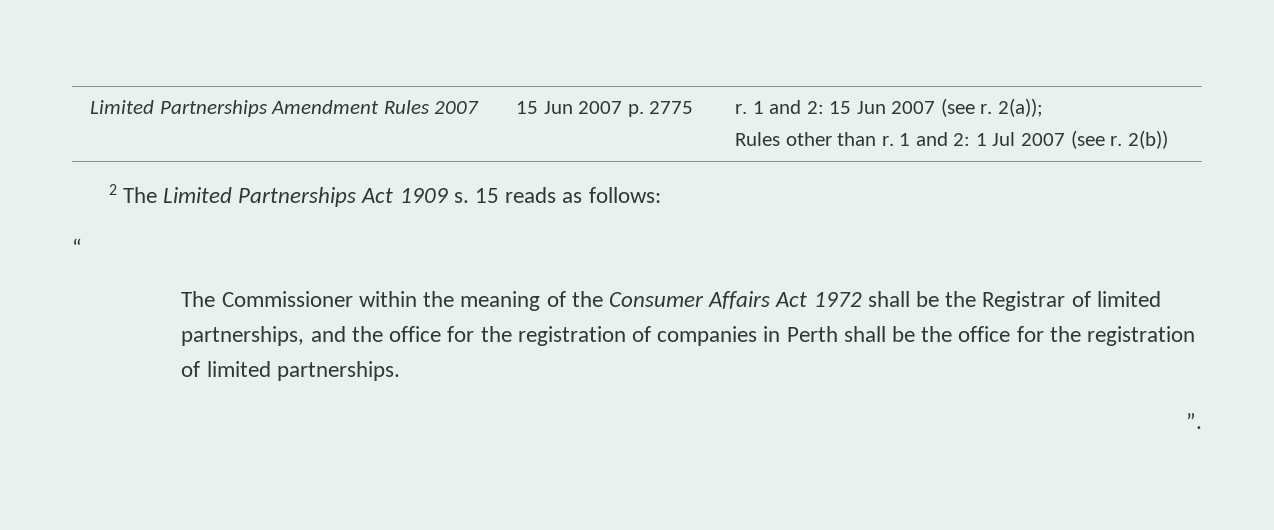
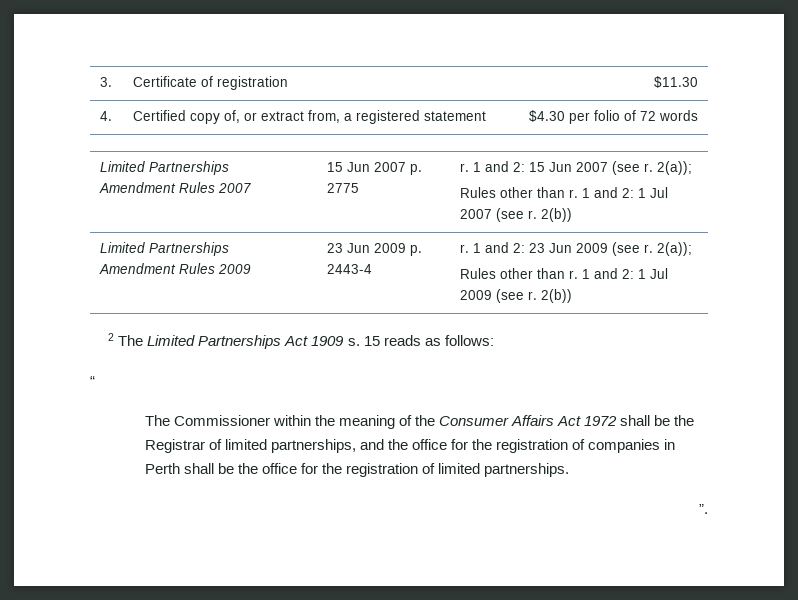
+ 3. | Certificate of registration | $11.30
+ 4. | Certified copy of, or extract from, a registered statement | $4.30 per folio of 72 words
+ Limited Partnerships Amendment Rules 2009 | 23 Jun 2009 p. 2443-4 | r. 1 and 2: 23 Jun 2009 (see r. 2(a));
+ Rules other than r. 1 and 2: 1 Jul 2009 (see r. 2(b))

